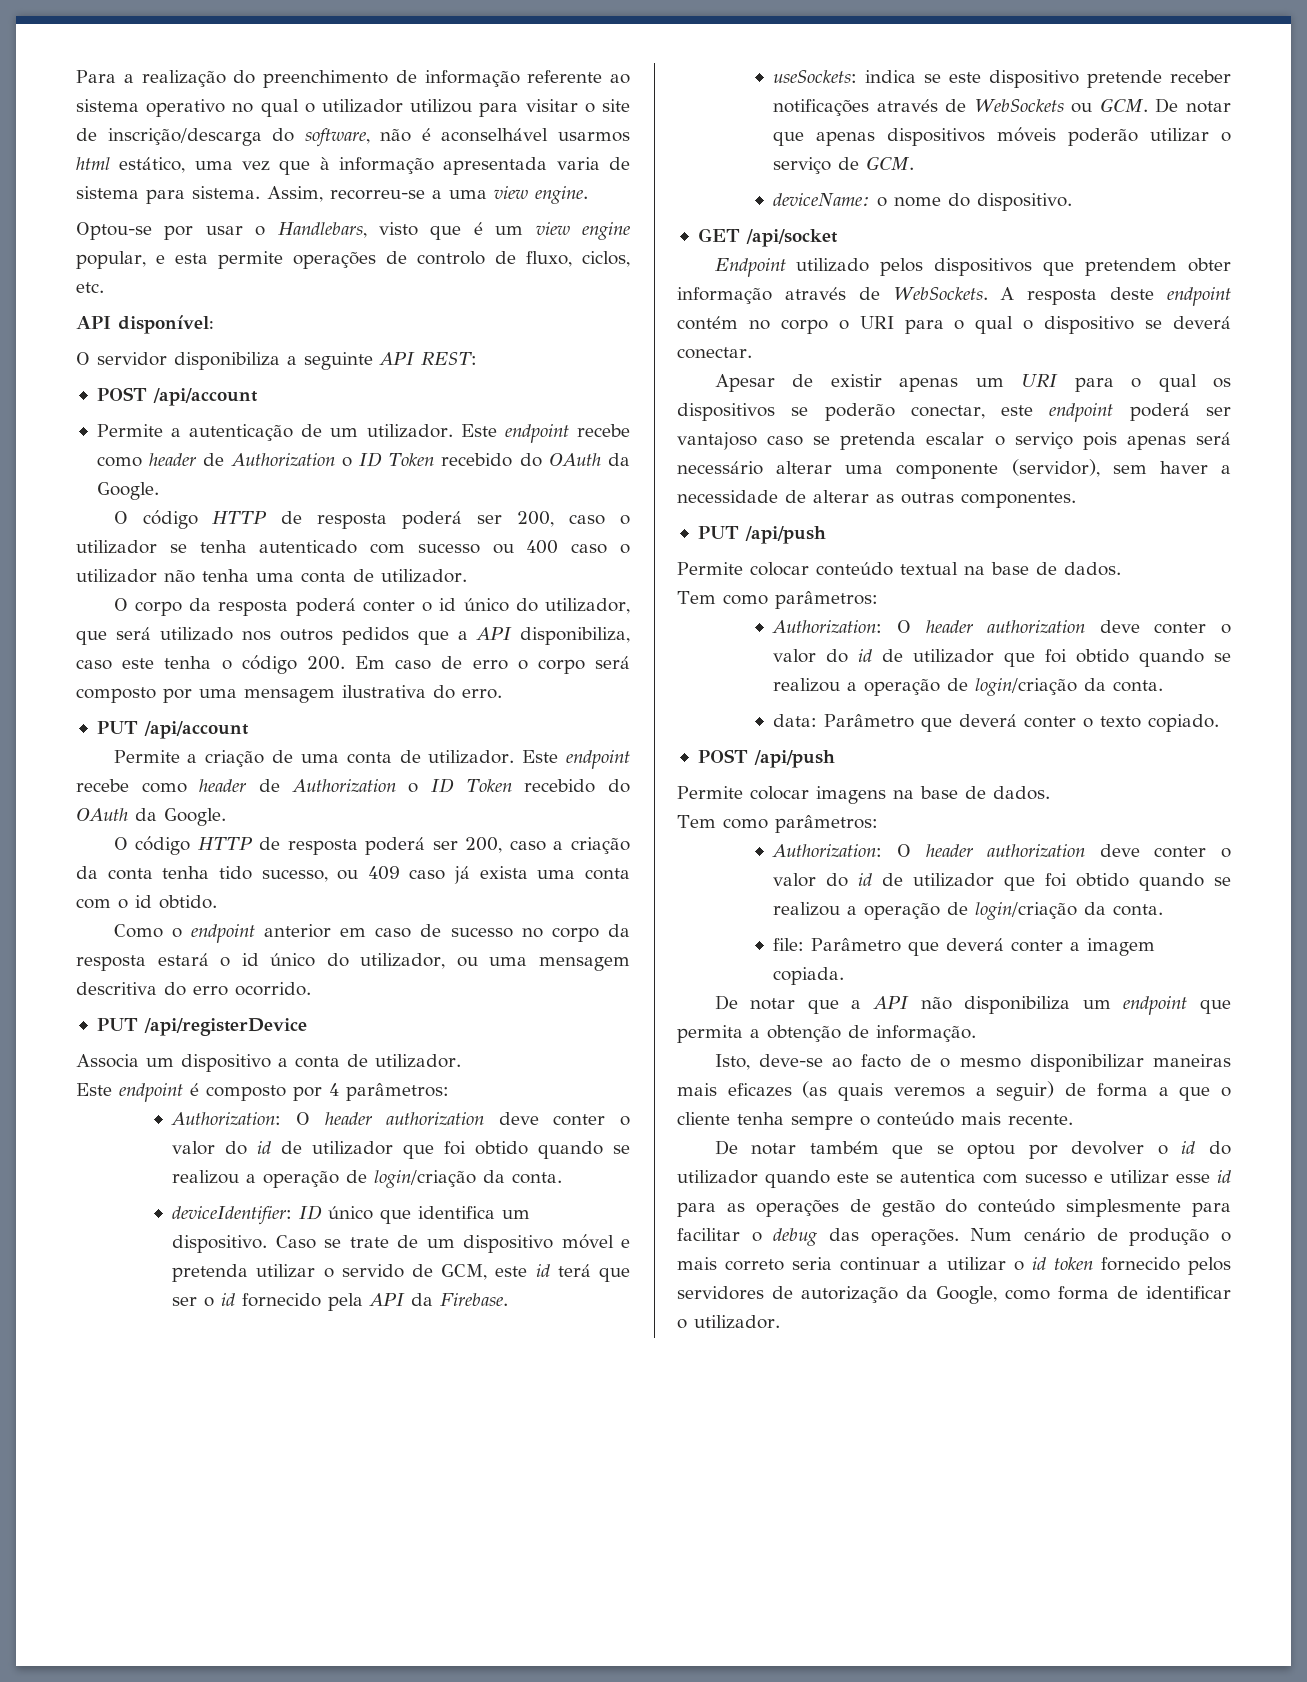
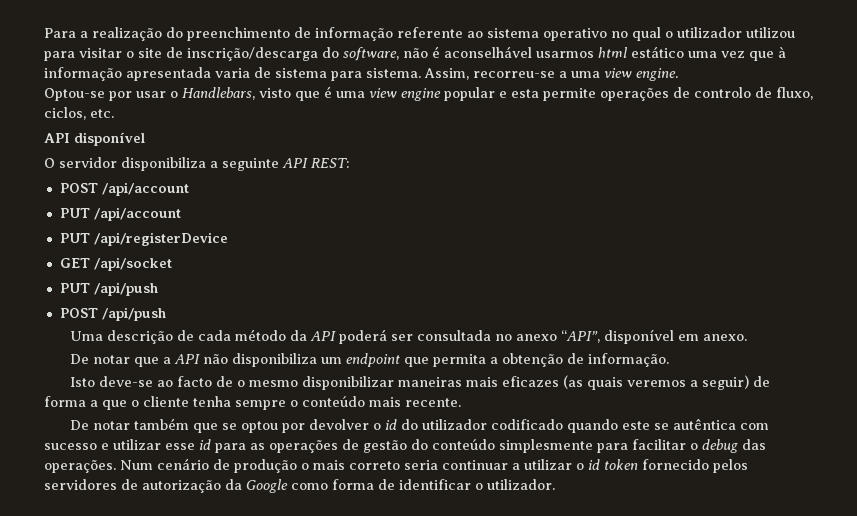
- Para a realização do preenchimento de informação referente ao sistema operativo no qual o utilizador utilizou para visitar o site de inscrição/descarga do software, não é aconselhável usarmos html estático, uma vez que à informação apresentada varia de sistema para sistema.
+ Para a realização do preenchimento de informação referente ao sistema operativo no qual o utilizador utilizou para visitar o site de inscrição/descarga do software, não é aconselhável usarmos html estático uma vez que à informação apresentada varia de sistema para sistema.
- Optou-se por usar o Handlebars, visto que é um view engine popular, e esta permite operações de controlo de fluxo, ciclos, etc.
+ Optou-se por usar o Handlebars, visto que é uma view engine popular e esta permite operações de controlo de fluxo, ciclos, etc.
- API disponível:
+ API disponível
- Permite a autenticação de um utilizador. Este endpoint recebe como header de Authorization o ID Token recebido do OAuth da Google.
- O código HTTP de resposta poderá ser 200, caso o utilizador se tenha autenticado com sucesso ou 400 caso o utilizador não tenha uma conta de utilizador.
- O corpo da resposta poderá conter o id único do utilizador, que será utilizado nos outros pedidos que a API disponibiliza, caso este tenha o código 200. Em caso de erro o corpo será composto por uma mensagem ilustrativa do erro.
  PUT /api/account
- Permite a criação de uma conta de utilizador. Este endpoint recebe como header de Authorization o ID Token recebido do OAuth da Google.
- O código HTTP de resposta poderá ser 200, caso a criação da conta tenha tido sucesso, ou 409 caso já exista uma conta com o id obtido.
- Como o endpoint anterior em caso de sucesso no corpo da resposta estará o id único do utilizador, ou uma mensagem descritiva do erro ocorrido.
  PUT /api/registerDevice
- Associa um dispositivo a conta de utilizador.
- Este endpoint é composto por 4 parâmetros:
- Authorization: O header authorization deve conter o valor do id de utilizador que foi obtido quando se realizou a operação de login/criação da conta.
- deviceIdentifier: ID único que identifica um dispositivo. Caso se trate de um dispositivo móvel e pretenda utilizar o servido de GCM, este id terá que ser o id fornecido pela API da Firebase.
- useSockets: indica se este dispositivo pretende receber notificações através de WebSockets ou GCM. De notar que apenas dispositivos móveis poderão utilizar o serviço de GCM.
- deviceName: o nome do dispositivo.
  GET /api/socket
- Endpoint utilizado pelos dispositivos que pretendem obter informação através de WebSockets. A resposta deste endpoint contém no corpo o URI para o qual o dispositivo se deverá conectar.
- Apesar de existir apenas um URI para o qual os dispositivos se poderão conectar, este endpoint poderá ser vantajoso caso se pretenda escalar o serviço pois apenas será necessário alterar uma componente (servidor), sem haver a necessidade de alterar as outras componentes.
  PUT /api/push
- Permite colocar conteúdo textual na base de dados.
- Tem como parâmetros:
- Authorization: O header authorization deve conter o valor do id de utilizador que foi obtido quando se realizou a operação de login/criação da conta.
- data: Parâmetro que deverá conter o texto copiado.
  POST /api/push
- Permite colocar imagens na base de dados.
- Tem como parâmetros:
- Authorization: O header authorization deve conter o valor do id de utilizador que foi obtido quando se realizou a operação de login/criação da conta.
- file: Parâmetro que deverá conter a imagem copiada.
+ Uma descrição de cada método da API poderá ser consultada no anexo “API”, disponível em anexo.
- Isto, deve-se ao facto de o mesmo disponibilizar maneiras mais eficazes (as quais veremos a seguir) de forma a que o cliente tenha sempre o conteúdo mais recente.
+ Isto deve-se ao facto de o mesmo disponibilizar maneiras mais eficazes (as quais veremos a seguir) de forma a que o cliente tenha sempre o conteúdo mais recente.
- De notar também que se optou por devolver o id do utilizador quando este se autentica com sucesso e utilizar esse id para as operações de gestão do conteúdo simplesmente para facilitar o debug das operações.
+ De notar também que se optou por devolver o id do utilizador codificado quando este se autêntica com sucesso e utilizar esse id para as operações de gestão do conteúdo simplesmente para facilitar o debug das operações.
- Num cenário de produção o mais correto seria continuar a utilizar o id token fornecido pelos servidores de autorização da Google, como forma de identificar o utilizador.
+ Num cenário de produção o mais correto seria continuar a utilizar o id token fornecido pelos servidores de autorização da Google como forma de identificar o utilizador.

